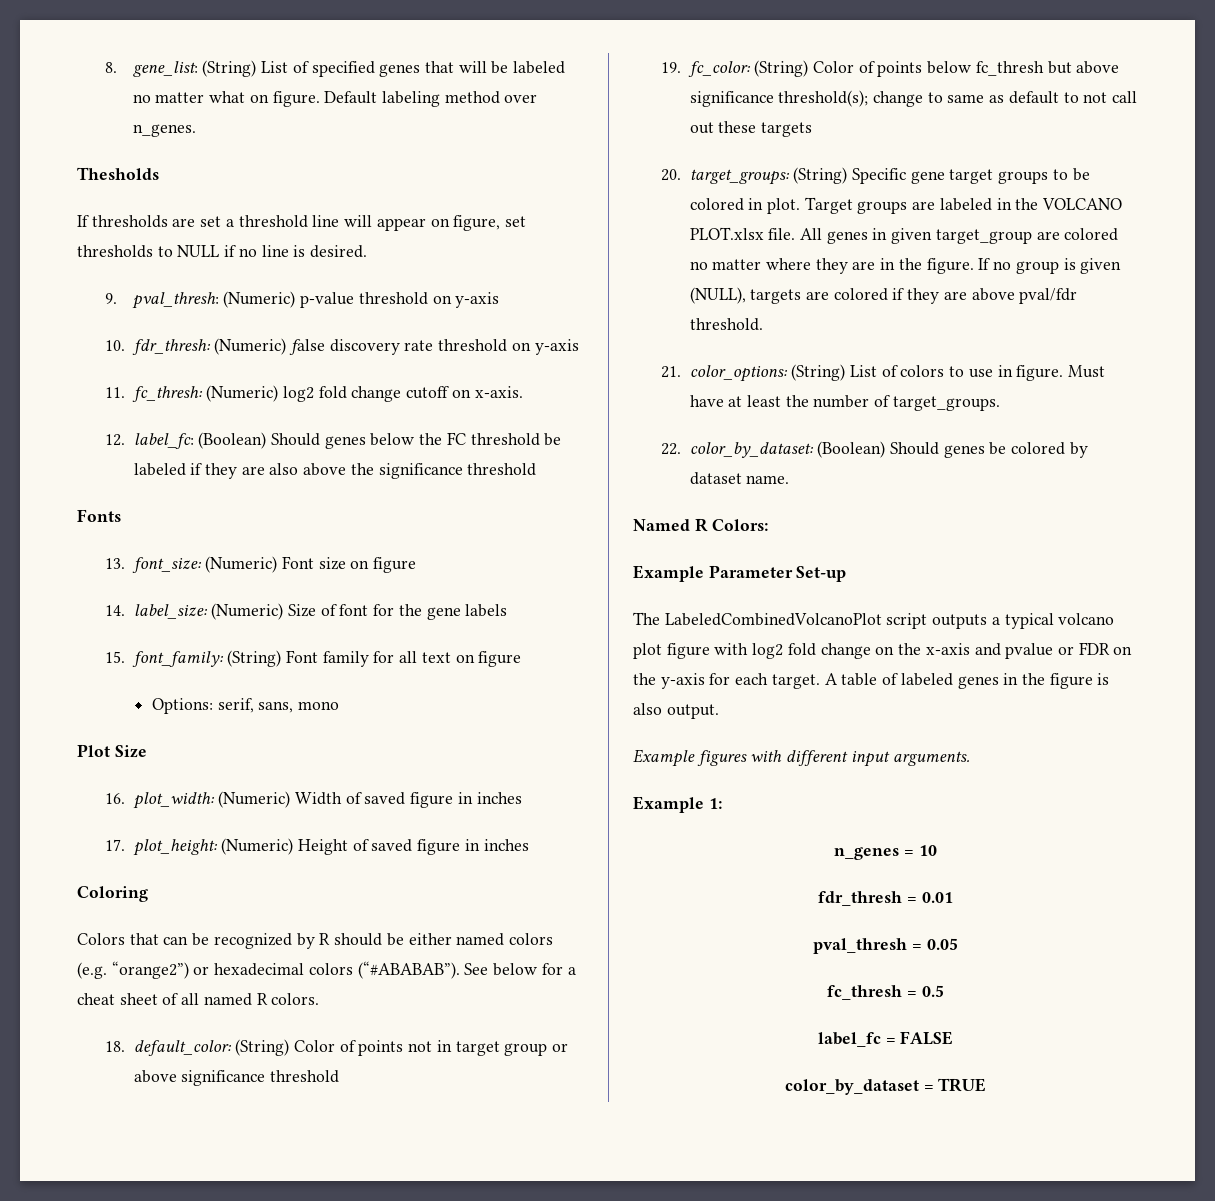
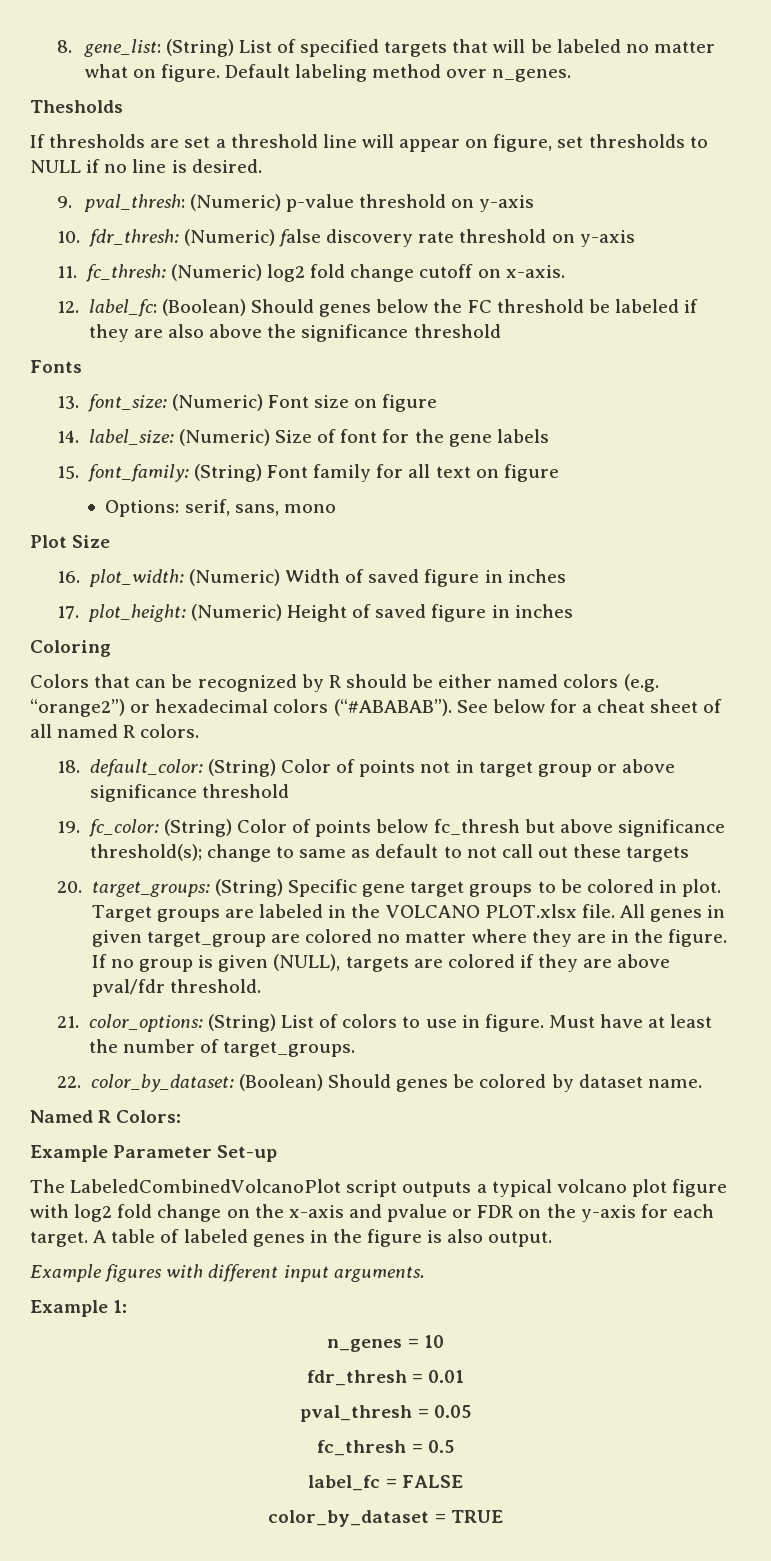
- 8. gene_list: (String) List of specified genes that will be labeled no matter what on figure.
+ 8. gene_list: (String) List of specified targets that will be labeled no matter what on figure.

